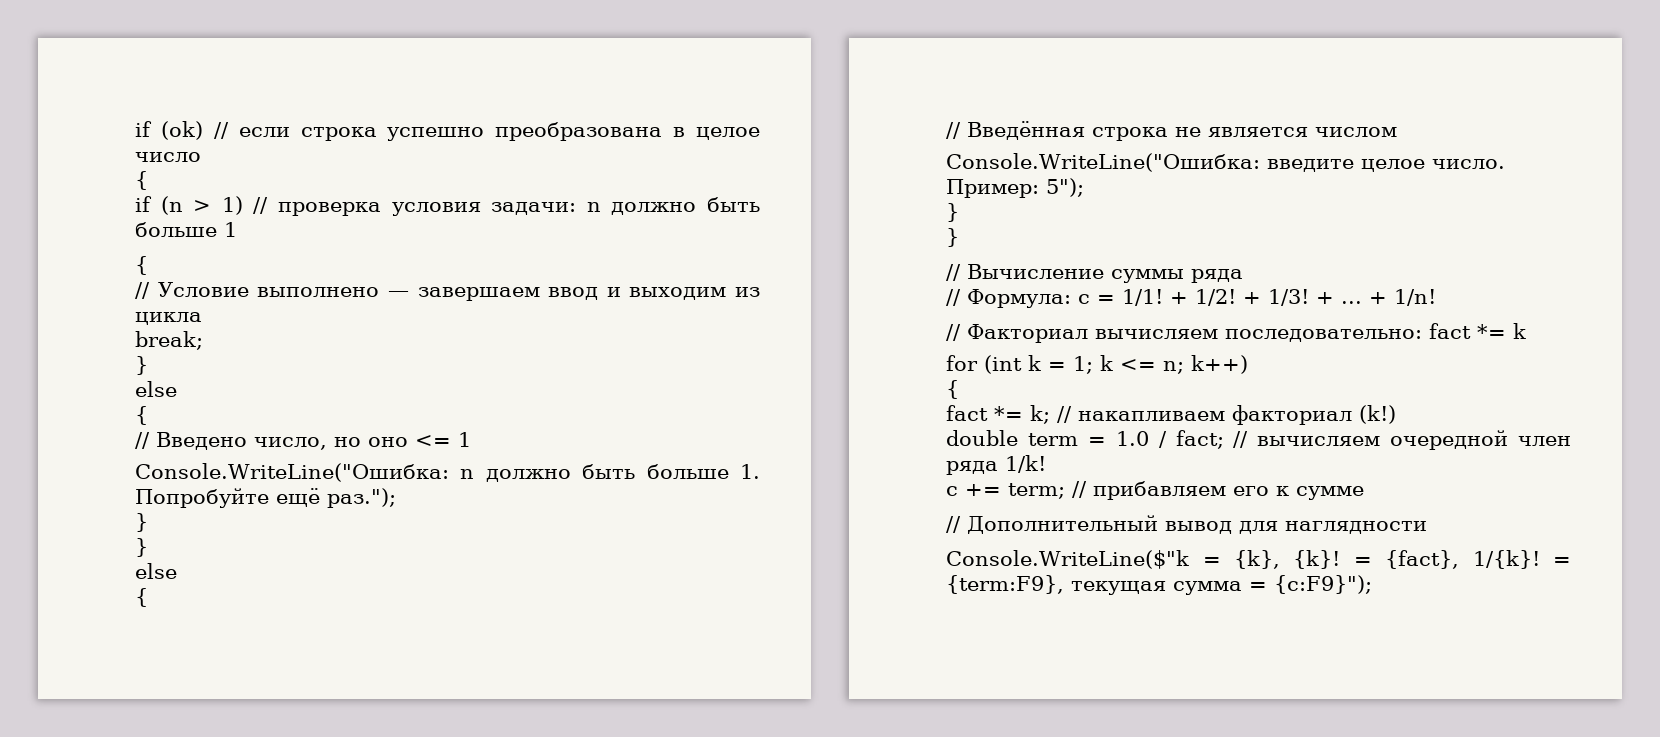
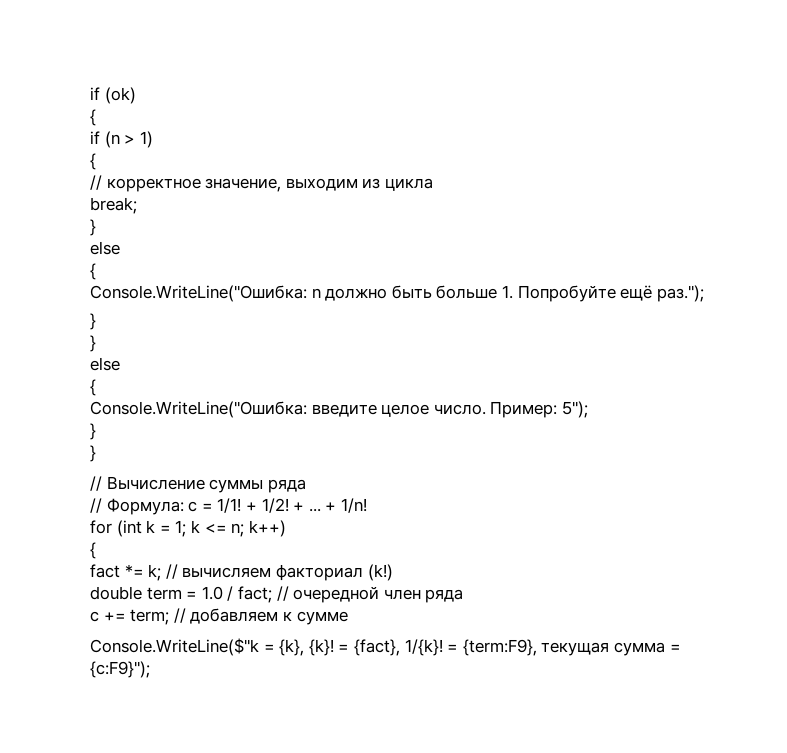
- if (ok) // если строка успешно преобразована в целое число
+ if (ok)
- if (n > 1) // проверка условия задачи: n должно быть больше 1
+ if (n > 1)
  {
- // Условие выполнено — завершаем ввод и выходим из цикла
+ // корректное значение, выходим из цикла
- // Введено число, но оно <= 1
- // Введённая строка не является числом
- + 1/3! + ...
+ + ...
- // Факториал вычисляем последовательно: fact *= k
- fact *= k; // накапливаем факториал (k!)
+ fact *= k; // вычисляем факториал (k!)
- double term = 1.0 / fact; // вычисляем очередной член ряда 1/k!
+ double term = 1.0 / fact; // очередной член ряда
- c += term; // прибавляем его к сумме
+ c += term; // добавляем к сумме
- // Дополнительный вывод для наглядности

